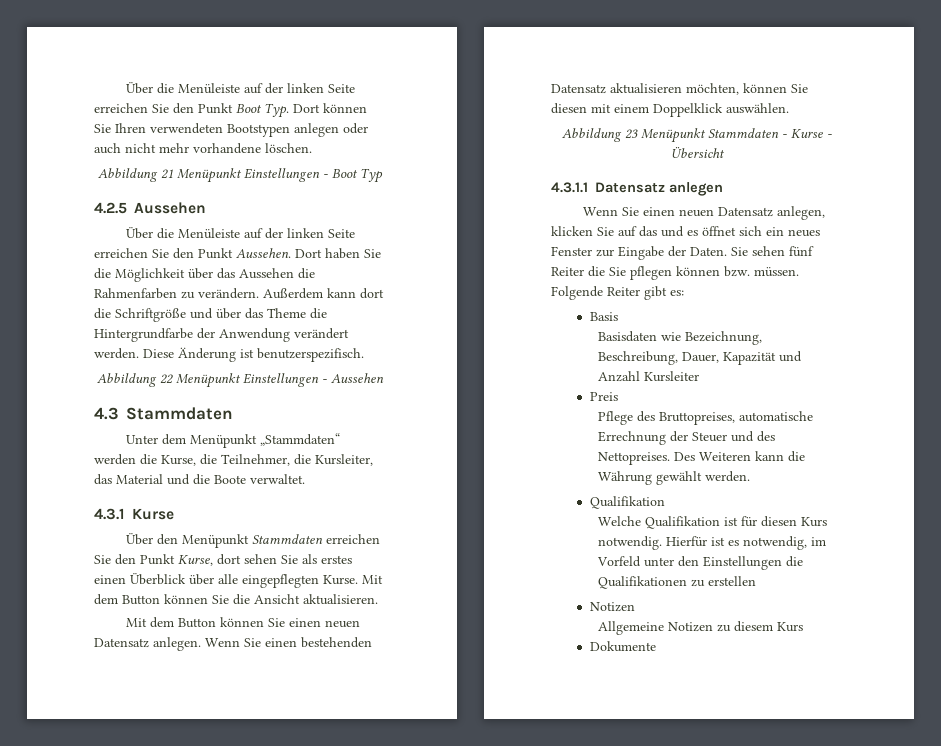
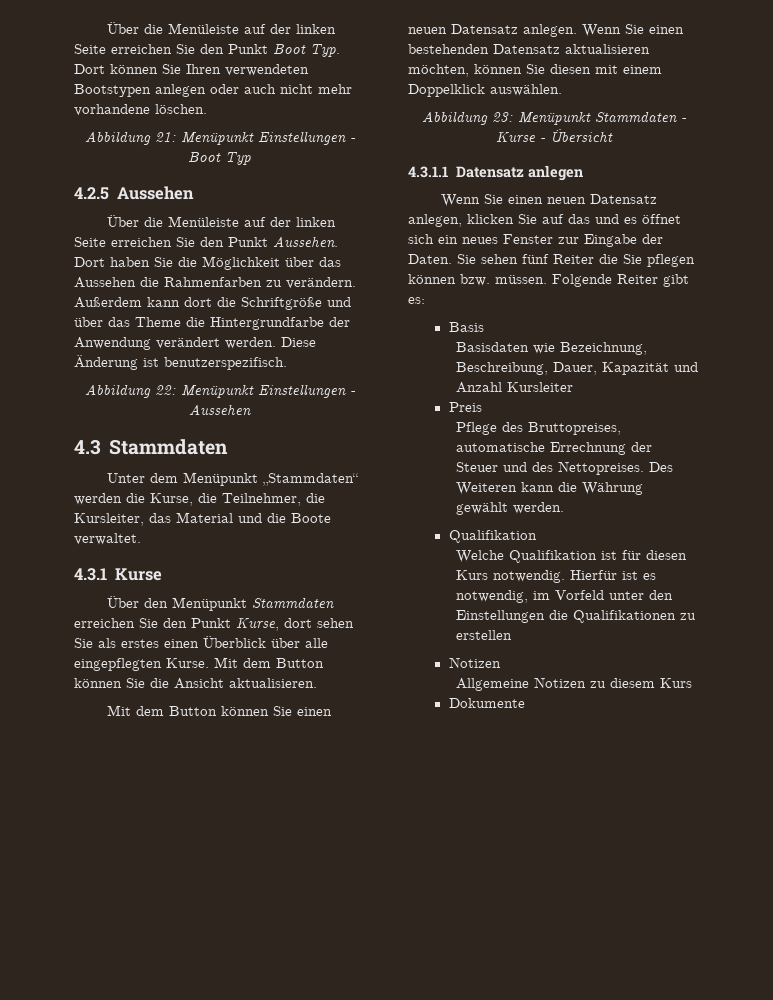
- Abbildung 21 Menüpunkt Einstellungen - Boot Typ
+ Abbildung 21: Menüpunkt Einstellungen - Boot Typ
- Abbildung 22 Menüpunkt Einstellungen - Aussehen
+ Abbildung 22: Menüpunkt Einstellungen - Aussehen
- Abbildung 23 Menüpunkt Stammdaten - Kurse - Übersicht
+ Abbildung 23: Menüpunkt Stammdaten - Kurse - Übersicht

